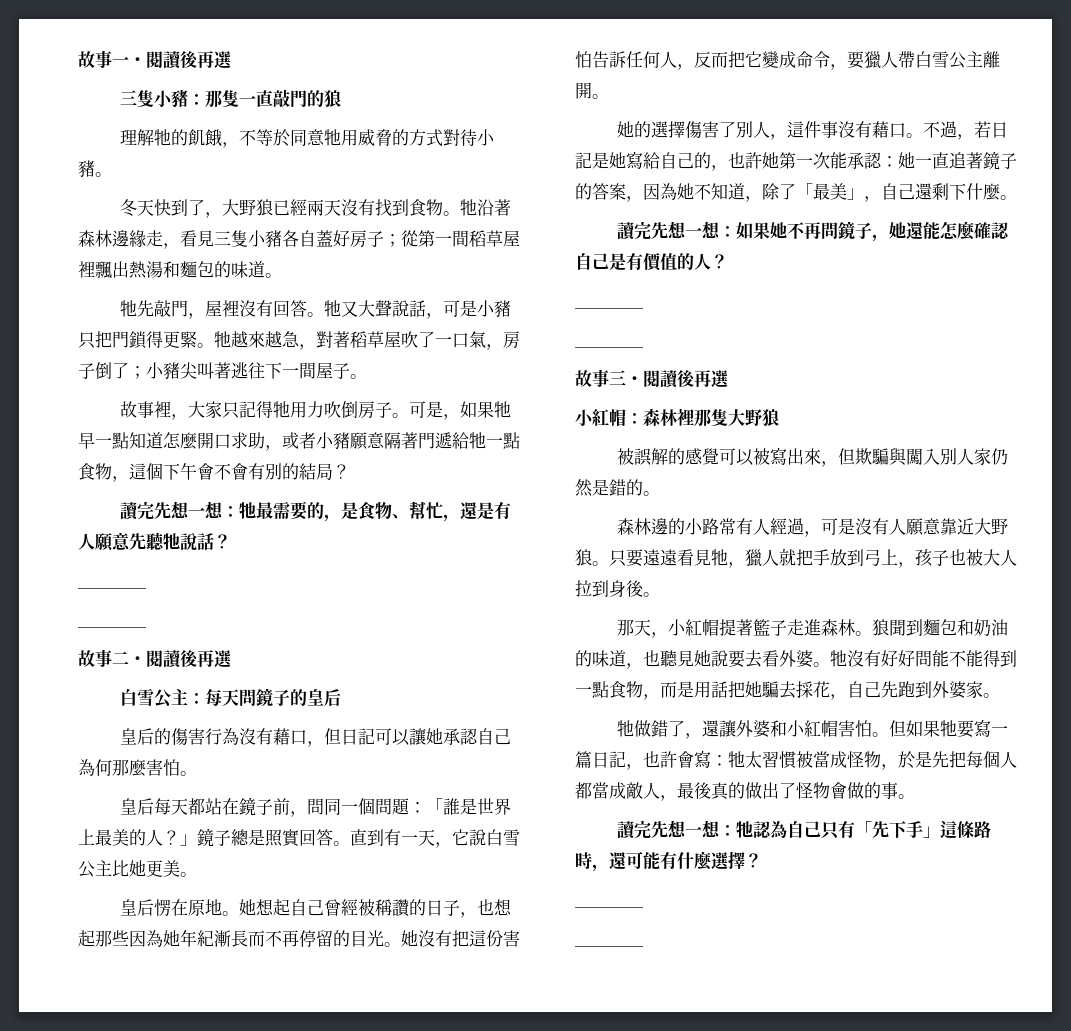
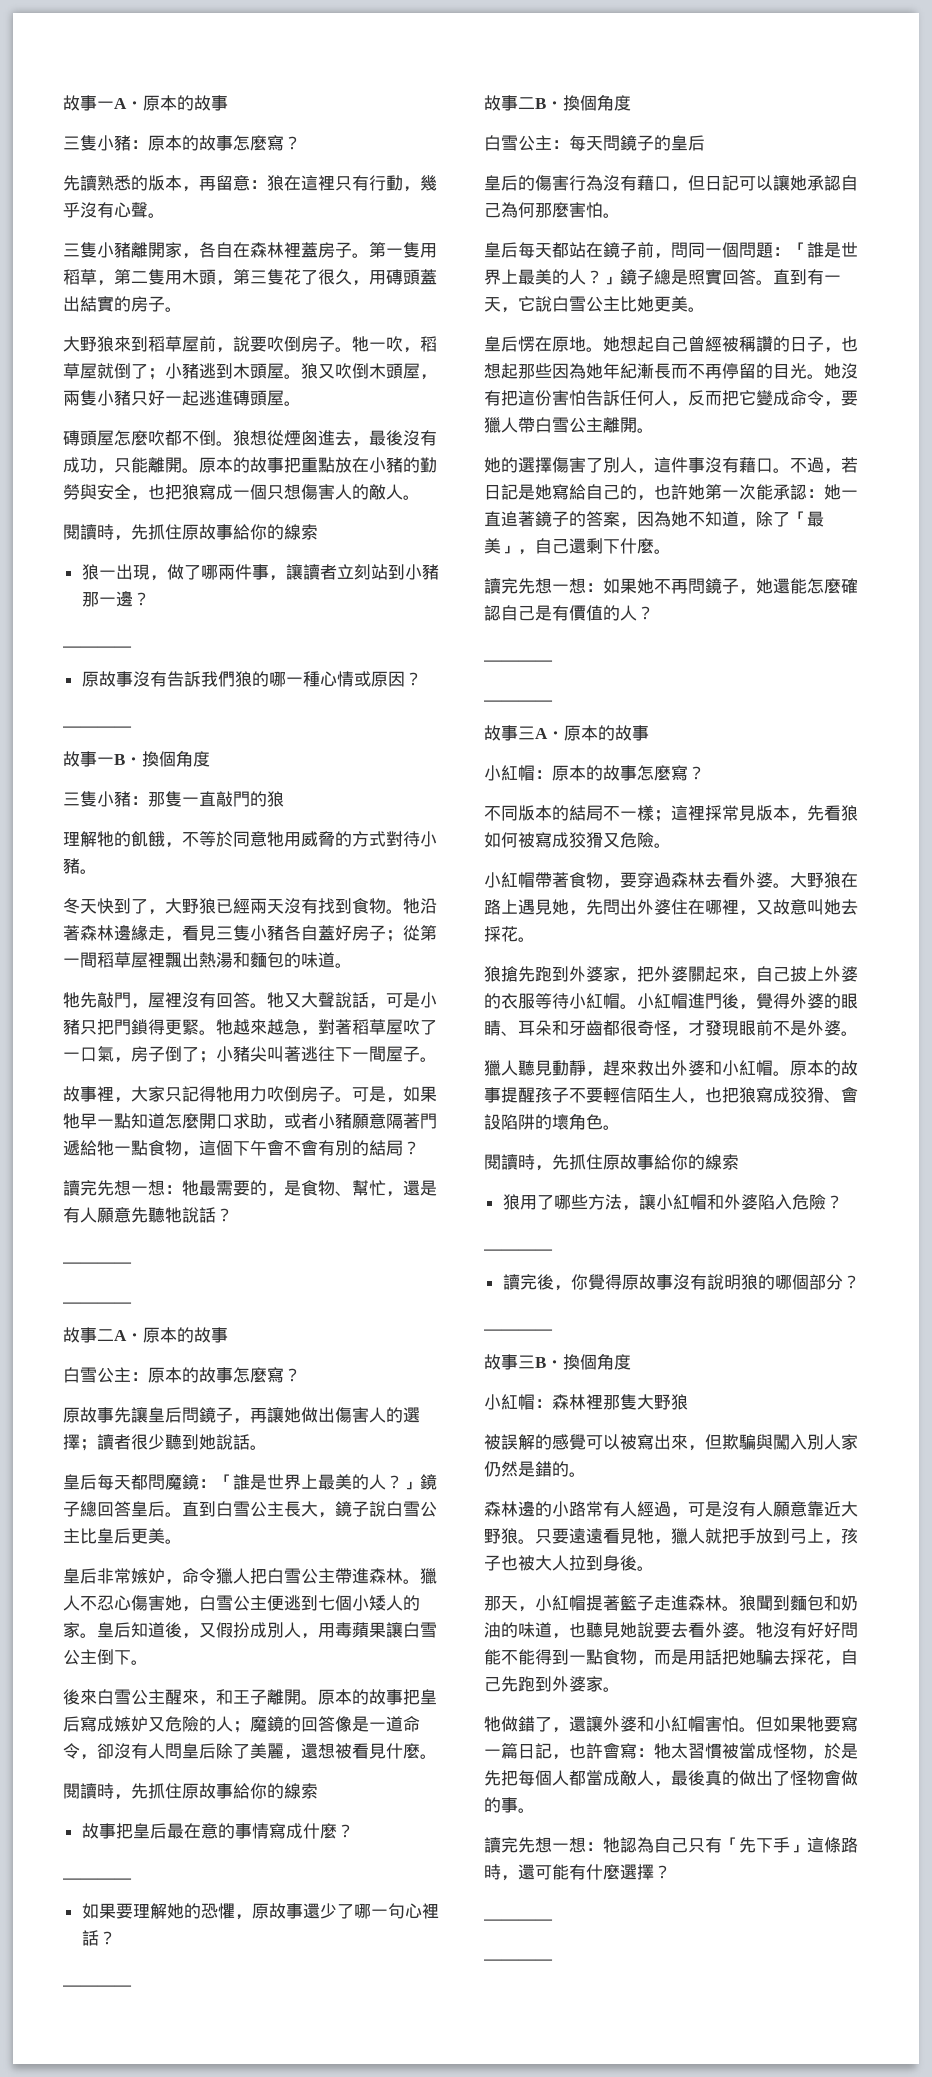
- 故事一・閱讀後再選
+ 故事一A・原本的故事
+ 三隻小豬：原本的故事怎麼寫？
+ 先讀熟悉的版本，再留意：狼在這裡只有行動，幾乎沒有心聲。
+ 三隻小豬離開家，各自在森林裡蓋房子。第一隻用稻草，第二隻用木頭，第三隻花了很久，用磚頭蓋出結實的房子。
+ 大野狼來到稻草屋前，說要吹倒房子。牠一吹，稻草屋就倒了；小豬逃到木頭屋。狼又吹倒木頭屋，兩隻小豬只好一起逃進磚頭屋。
+ 磚頭屋怎麼吹都不倒。狼想從煙囪進去，最後沒有成功，只能離開。原本的故事把重點放在小豬的勤勞與安全，也把狼寫成一個只想傷害人的敵人。
+ 閱讀時，先抓住原故事給你的線索
+ 狼一出現，做了哪兩件事，讓讀者立刻站到小豬那一邊？
+ ＿＿＿＿
+ 原故事沒有告訴我們狼的哪一種心情或原因？
+ ＿＿＿＿
+ 故事一B・換個角度
- 故事二・閱讀後再選
+ 故事二A・原本的故事
+ 白雪公主：原本的故事怎麼寫？
+ 原故事先讓皇后問鏡子，再讓她做出傷害人的選擇；讀者很少聽到她說話。
+ 皇后每天都問魔鏡：「誰是世界上最美的人？」鏡子總回答皇后。直到白雪公主長大，鏡子說白雪公主比皇后更美。
+ 皇后非常嫉妒，命令獵人把白雪公主帶進森林。獵人不忍心傷害她，白雪公主便逃到七個小矮人的家。皇后知道後，又假扮成別人，用毒蘋果讓白雪公主倒下。
+ 後來白雪公主醒來，和王子離開。原本的故事把皇后寫成嫉妒又危險的人；魔鏡的回答像是一道命令，卻沒有人問皇后除了美麗，還想被看見什麼。
+ 閱讀時，先抓住原故事給你的線索
+ 故事把皇后最在意的事情寫成什麼？
+ ＿＿＿＿
+ 如果要理解她的恐懼，原故事還少了哪一句心裡話？
+ ＿＿＿＿
+ 故事二B・換個角度
- 故事三・閱讀後再選
+ 故事三A・原本的故事
+ 小紅帽：原本的故事怎麼寫？
+ 不同版本的結局不一樣；這裡採常見版本，先看狼如何被寫成狡猾又危險。
+ 小紅帽帶著食物，要穿過森林去看外婆。大野狼在路上遇見她，先問出外婆住在哪裡，又故意叫她去採花。
+ 狼搶先跑到外婆家，把外婆關起來，自己披上外婆的衣服等待小紅帽。小紅帽進門後，覺得外婆的眼睛、耳朵和牙齒都很奇怪，才發現眼前不是外婆。
+ 獵人聽見動靜，趕來救出外婆和小紅帽。原本的故事提醒孩子不要輕信陌生人，也把狼寫成狡猾、會設陷阱的壞角色。
+ 閱讀時，先抓住原故事給你的線索
+ 狼用了哪些方法，讓小紅帽和外婆陷入危險？
+ ＿＿＿＿
+ 讀完後，你覺得原故事沒有說明狼的哪個部分？
+ ＿＿＿＿
+ 故事三B・換個角度

